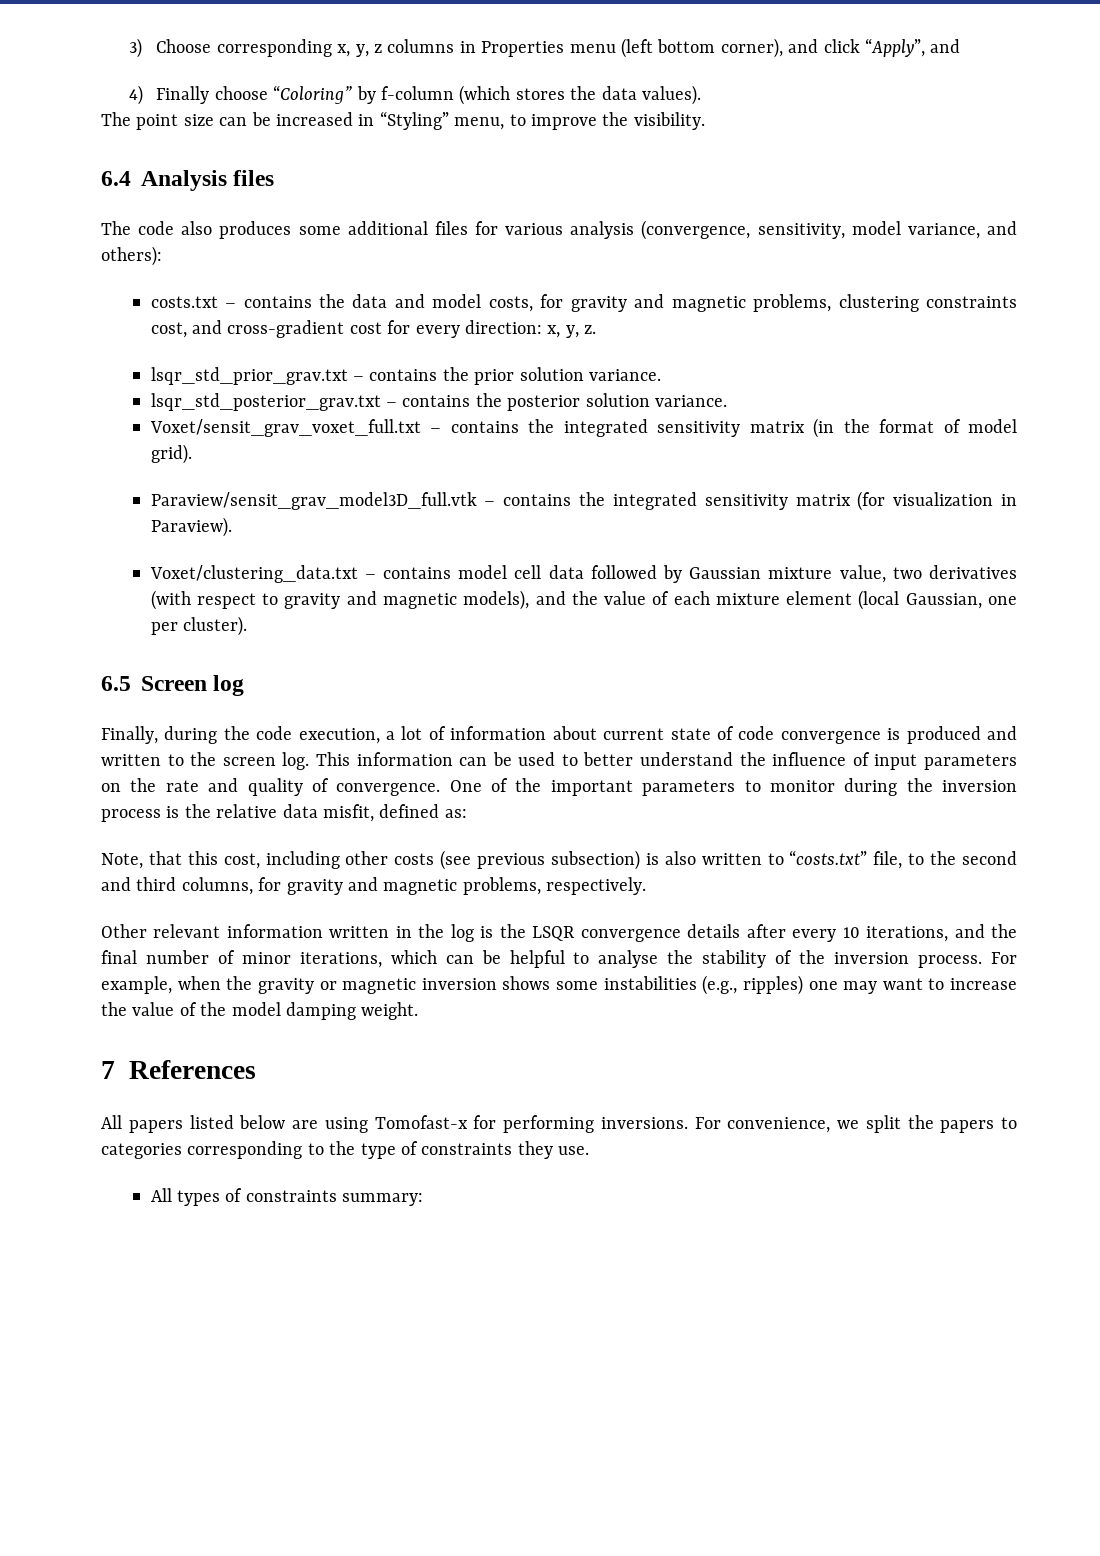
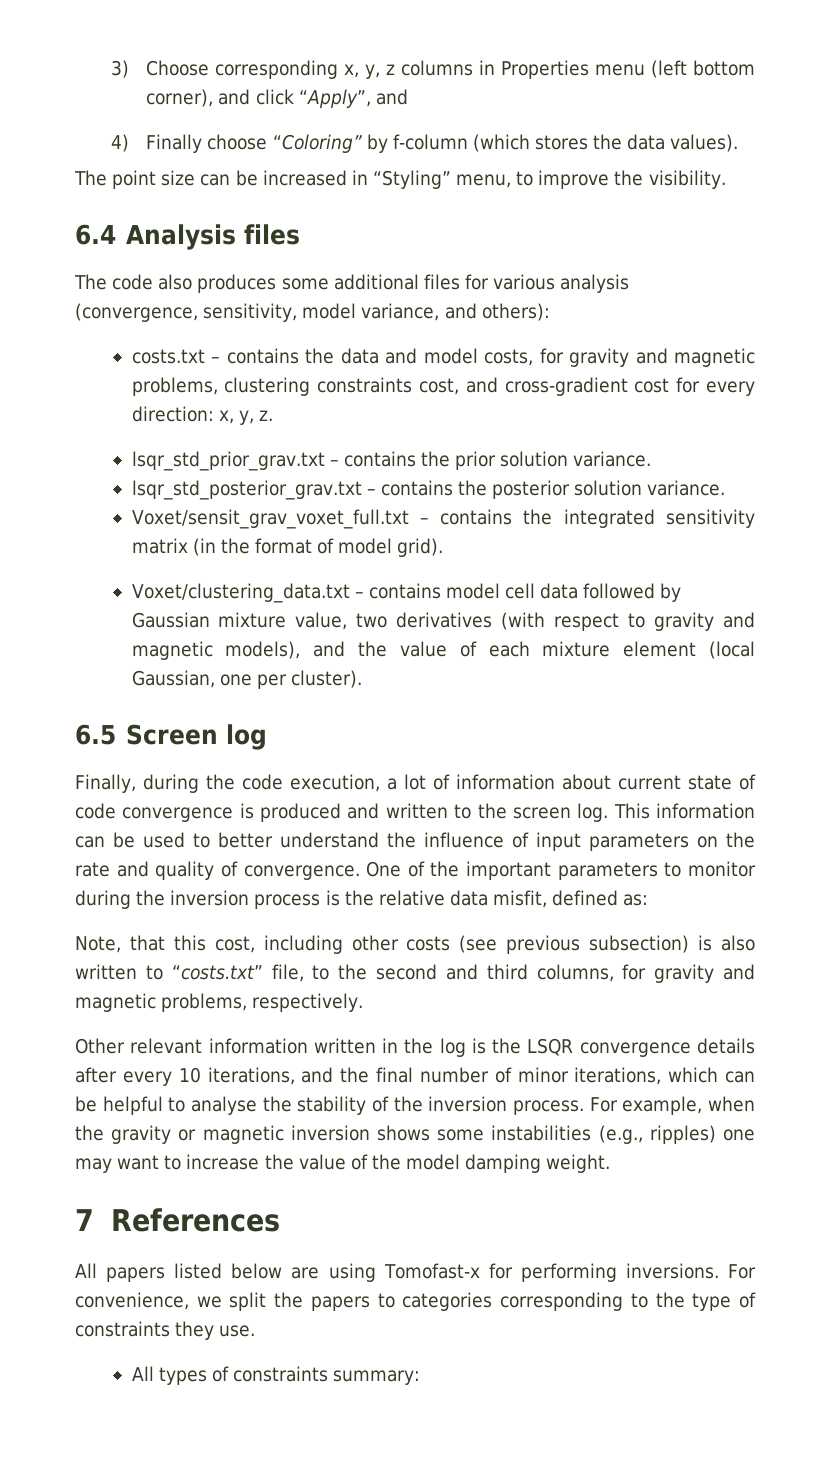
- Paraview/sensit_grav_model3D_full.vtk – contains the integrated sensitivity matrix (for visualization in Paraview).

